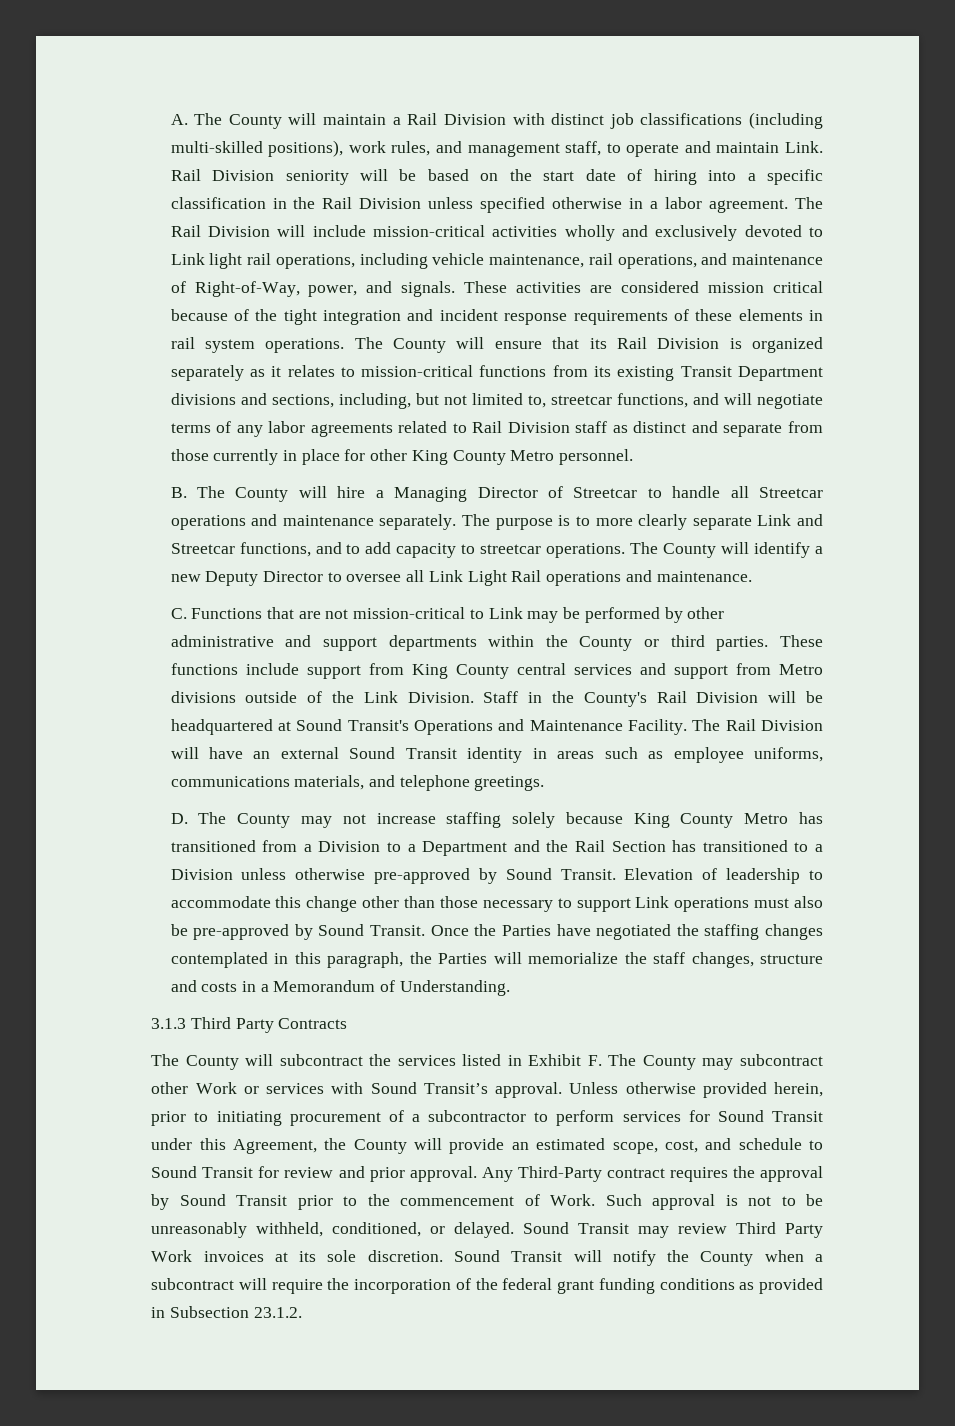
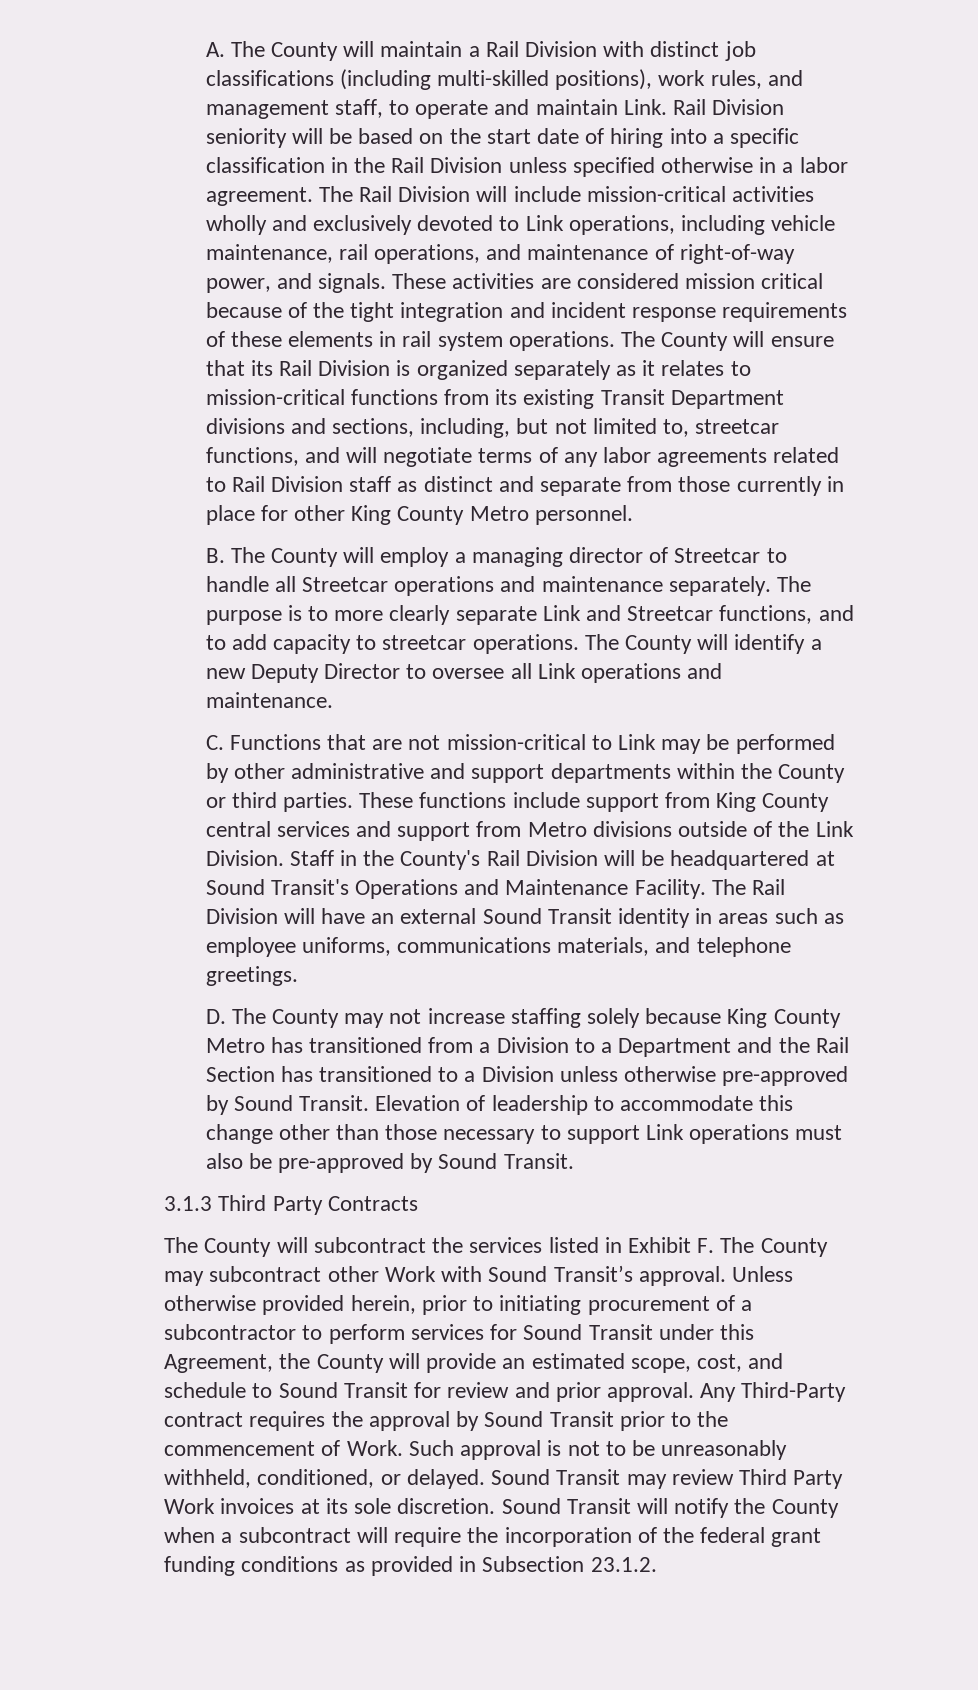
- The Rail Division will include mission-critical activities wholly and exclusively devoted to Link light rail operations, including vehicle maintenance, rail operations, and maintenance of Right-of-Way, power, and signals.
+ The Rail Division will include mission-critical activities wholly and exclusively devoted to Link operations, including vehicle maintenance, rail operations, and maintenance of right-of-way power, and signals.
- B. The County will hire a Managing Director of Streetcar to handle all Streetcar operations and maintenance separately.
+ B. The County will employ a managing director of Streetcar to handle all Streetcar operations and maintenance separately.
- The County will identify a new Deputy Director to oversee all Link Light Rail operations and maintenance.
+ The County will identify a new Deputy Director to oversee all Link operations and maintenance.
- Once the Parties have negotiated the staffing changes contemplated in this paragraph, the Parties will memorialize the staff changes, structure and costs in a Memorandum of Understanding.
- The County will subcontract the services listed in Exhibit F. The County may subcontract other Work or services with Sound Transit’s approval.
+ The County will subcontract the services listed in Exhibit F. The County may subcontract other Work with Sound Transit’s approval.

